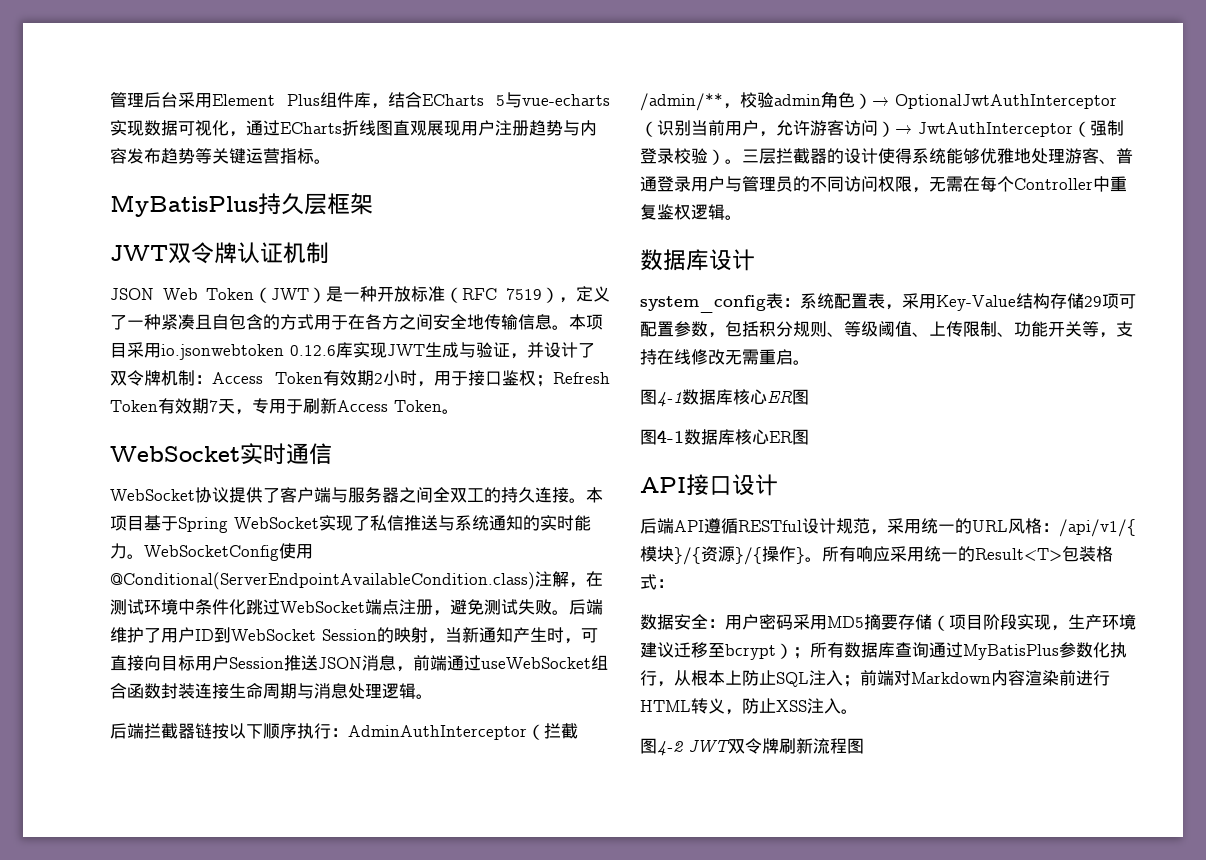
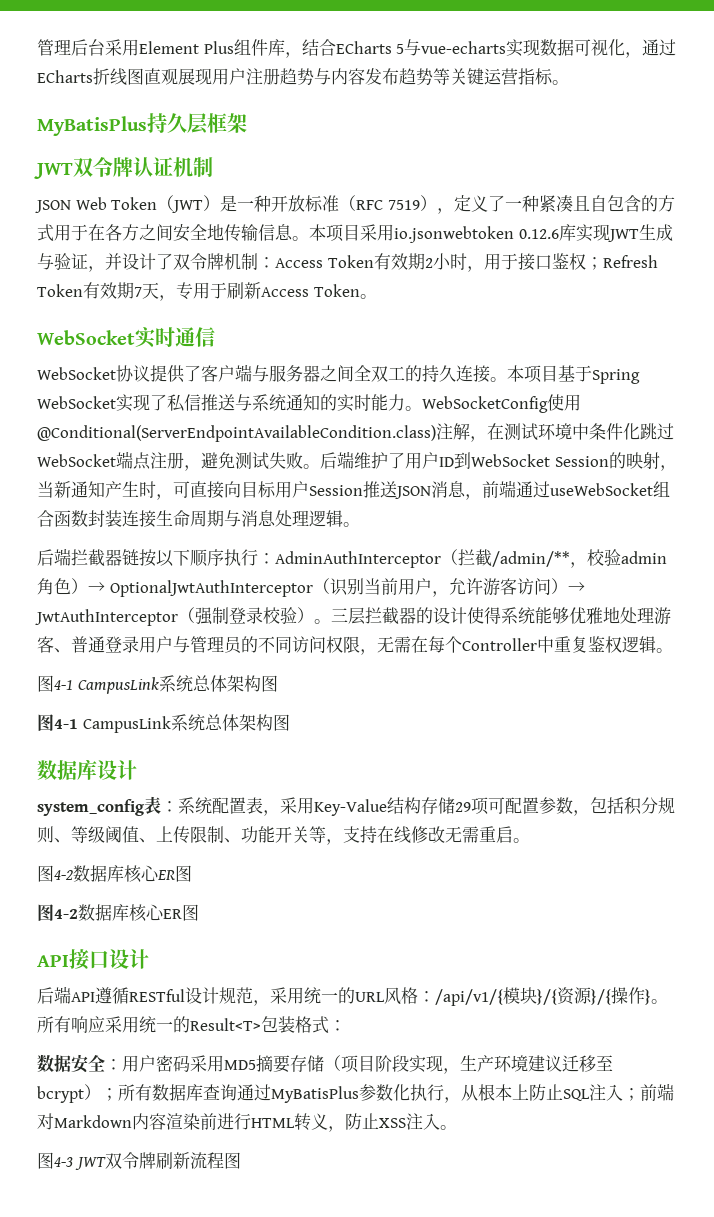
  三层拦截器的设计使得系统能够优雅地处理游客、普通登录用户与管理员的不同访问权限，无需在每个Controller中重复鉴权逻辑。
+ 图4-1 CampusLink系统总体架构图
+ 图4-1 CampusLink系统总体架构图
  system_config表：系统配置表，采用Key-Value结构存储29项可配置参数，包括积分规则、等级阈值、上传限制、功能开关等，支持在线修改无需重启。
- 图4-1数据库核心ER图
- 图4-1数据库核心ER图
+ 图4-2数据库核心ER图
+ 图4-2数据库核心ER图
- 图4-2 JWT双令牌刷新流程图
+ 图4-3 JWT双令牌刷新流程图

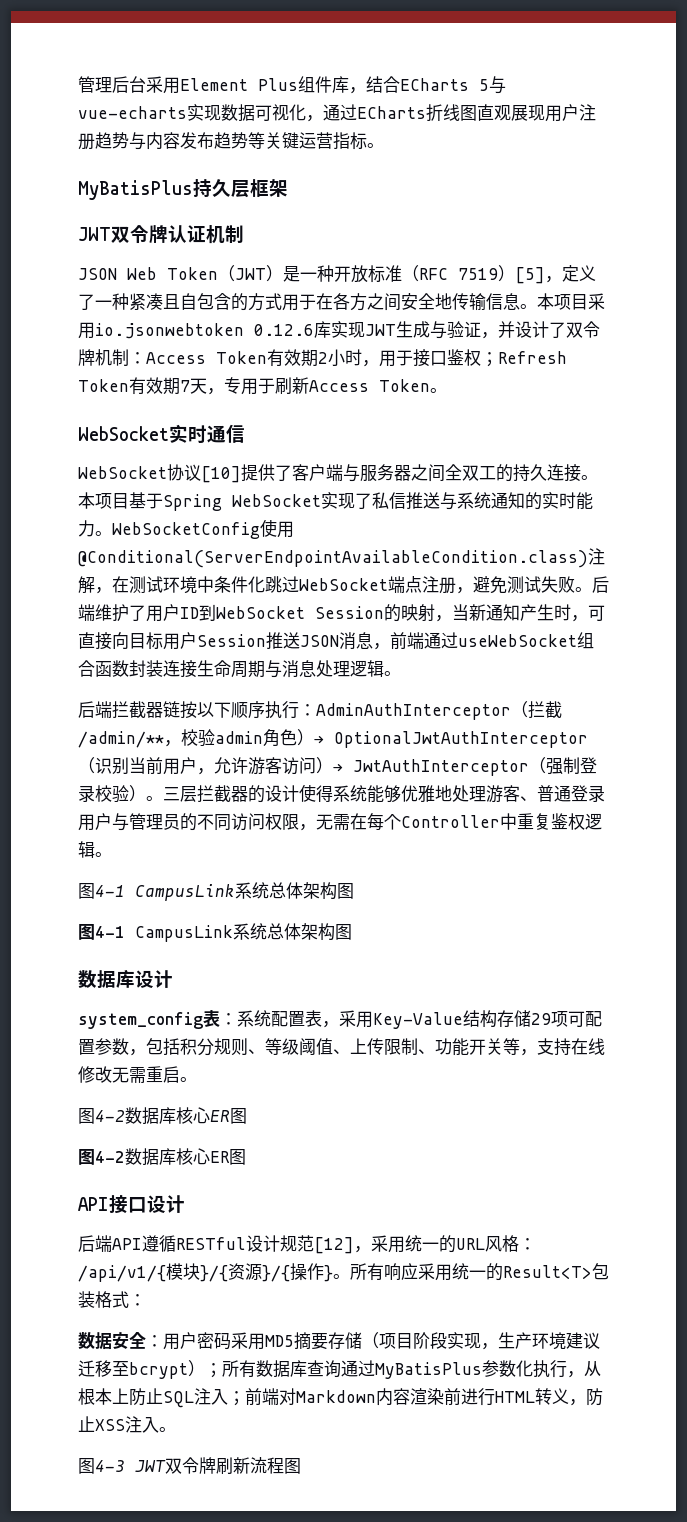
- JSON Web Token（JWT）是一种开放标准（RFC 7519），定义了一种紧凑且自包含的方式用于在各方之间安全地传输信息。
+ JSON Web Token（JWT）是一种开放标准（RFC 7519）[5]，定义了一种紧凑且自包含的方式用于在各方之间安全地传输信息。
- WebSocket协议提供了客户端与服务器之间全双工的持久连接。
+ WebSocket协议[10]提供了客户端与服务器之间全双工的持久连接。
- 后端API遵循RESTful设计规范，采用统一的URL风格：/api/v1/{模块}/{资源}/{操作}。
+ 后端API遵循RESTful设计规范[12]，采用统一的URL风格：/api/v1/{模块}/{资源}/{操作}。

